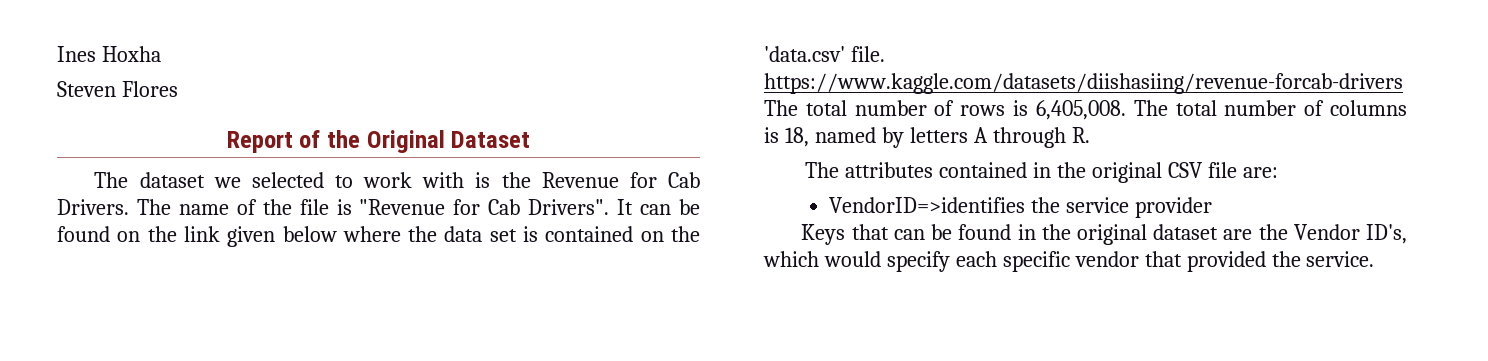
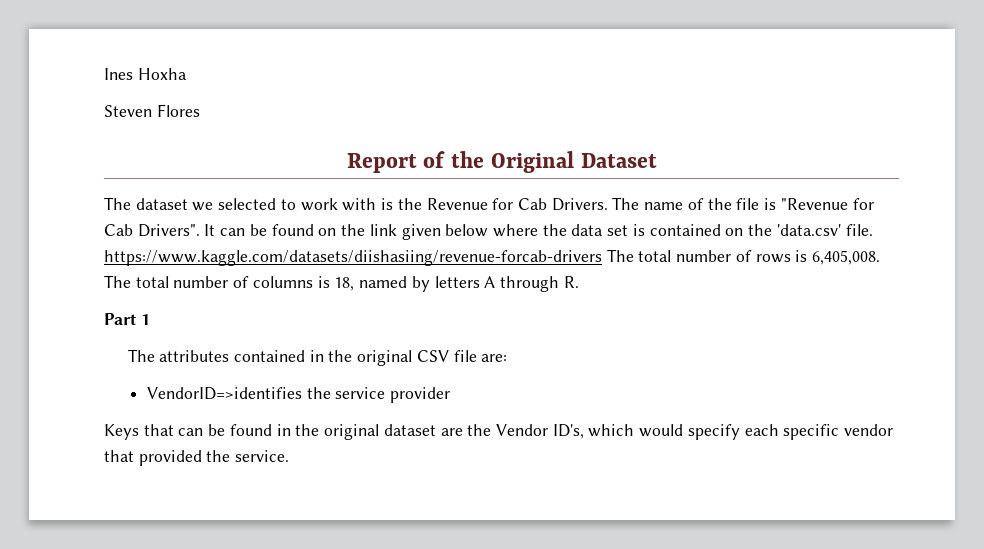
+ Part 1

